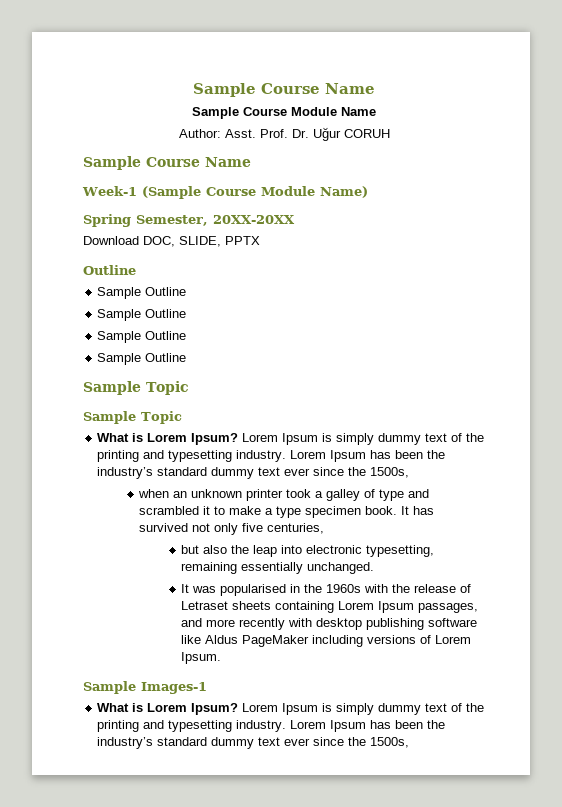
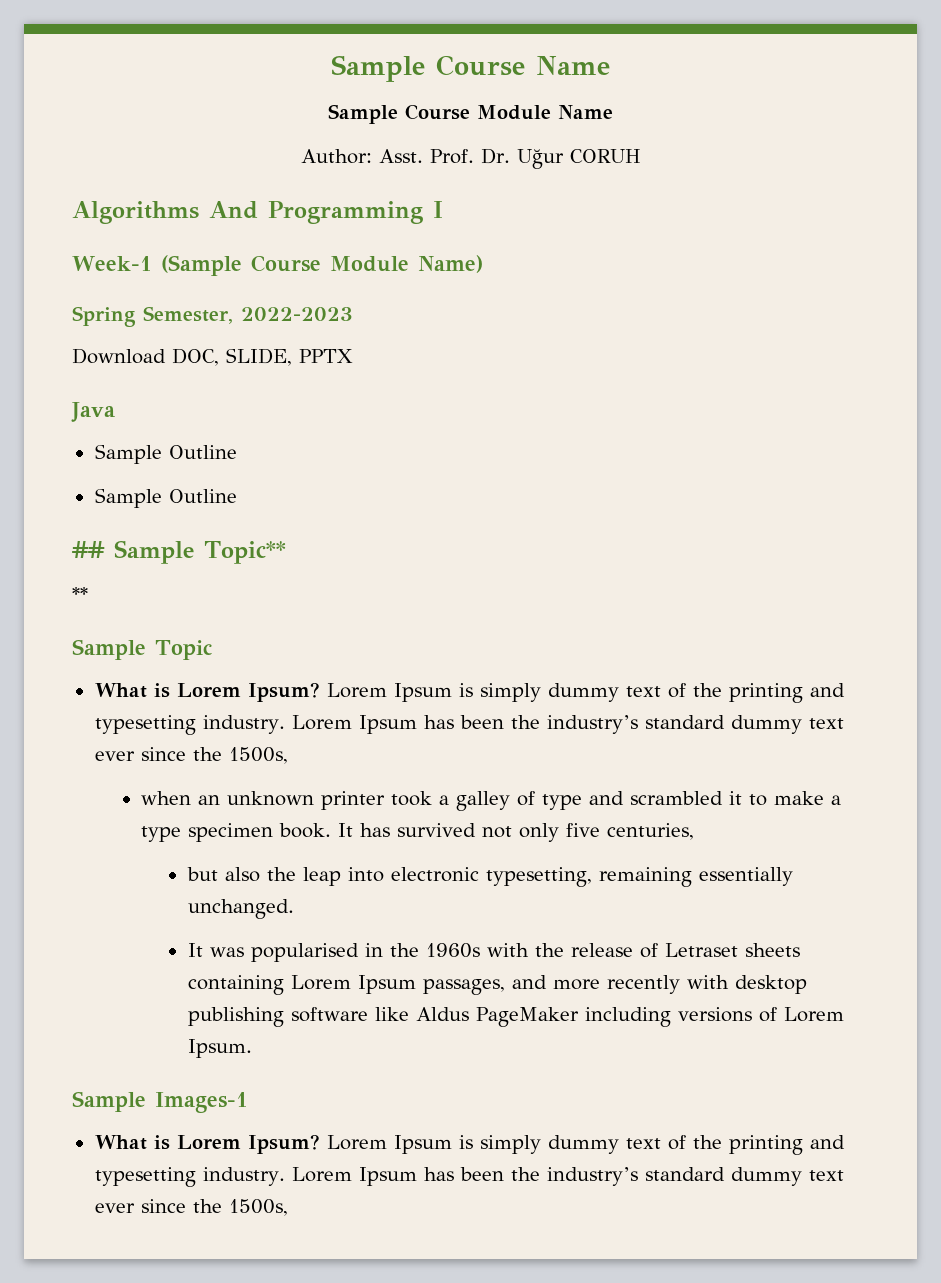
  Prof. Dr. Uğur CORUH
- Sample Course Name
+ Algorithms And Programming I
- Spring Semester, 20XX-20XX
+ Spring Semester, 2022-2023
  Download DOC, SLIDE, PPTX
- Outline
+ Java
  Sample Outline
  Sample Outline
- Sample Outline
- Sample Outline
- Sample Topic
+ ## Sample Topic**
+ **

